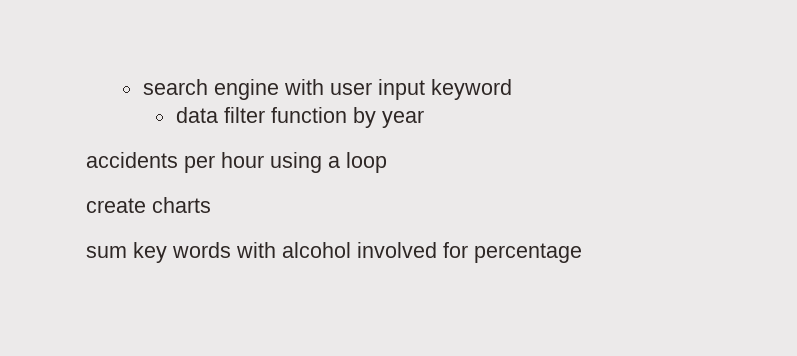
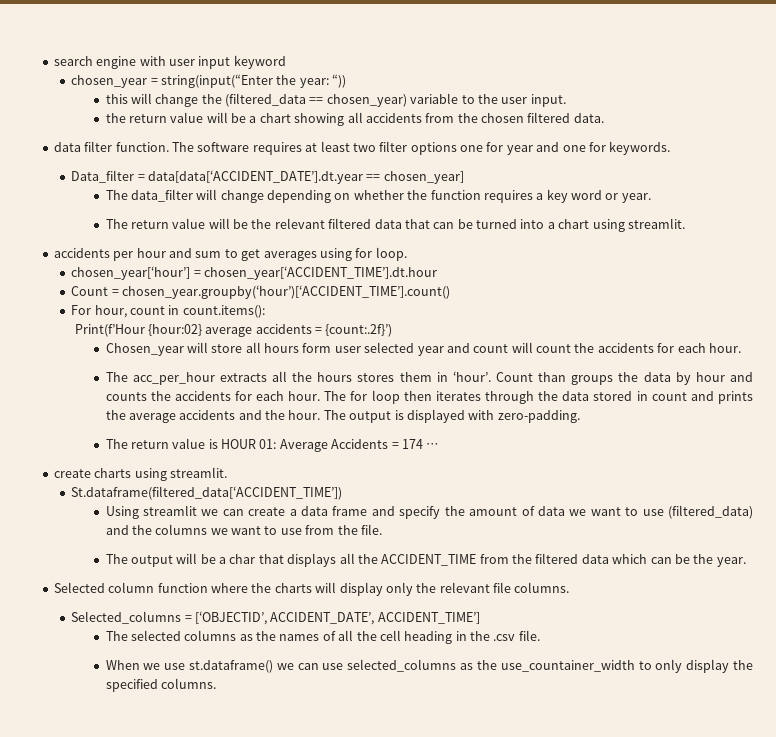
- data filter function by year
- accidents per hour using a loop
- create charts
- sum key words with alcohol involved for percentage
+ chosen_year = string(input(“Enter the year: “))
+ this will change the (filtered_data == chosen_year) variable to the user input.
+ the return value will be a chart showing all accidents from the chosen filtered data.
+ data filter function. The software requires at least two filter options one for year and one for keywords.
+ Data_filter = data[data[‘ACCIDENT_DATE’].dt.year == chosen_year]
+ The data_filter will change depending on whether the function requires a key word or year.
+ The return value will be the relevant filtered data that can be turned into a chart using streamlit.
+ accidents per hour and sum to get averages using for loop.
+ chosen_year[‘hour’] = chosen_year[‘ACCIDENT_TIME’].dt.hour
+ Count = chosen_year.groupby(‘hour’)[‘ACCIDENT_TIME’].count()
+ For hour, count in count.items():
+ Print(f’Hour {hour:02} average accidents = {count:.2f}’)
+ Chosen_year will store all hours form user selected year and count will count the accidents for each hour.
+ The acc_per_hour extracts all the hours stores them in ‘hour’. Count than groups the data by hour and counts the accidents for each hour. The for loop then iterates through the data stored in count and prints the average accidents and the hour. The output is displayed with zero-padding.
+ The return value is HOUR 01: Average Accidents = 174 …
+ create charts using streamlit.
+ St.dataframe(filtered_data[‘ACCIDENT_TIME’])
+ Using streamlit we can create a data frame and specify the amount of data we want to use (filtered_data) and the columns we want to use from the file.
+ The output will be a char that displays all the ACCIDENT_TIME from the filtered data which can be the year.
+ Selected column function where the charts will display only the relevant file columns.
+ Selected_columns = [‘OBJECTID’, ACCIDENT_DATE’, ACCIDENT_TIME’]
+ The selected columns as the names of all the cell heading in the .csv file.
+ When we use st.dataframe() we can use selected_columns as the use_countainer_width to only display the specified columns.

